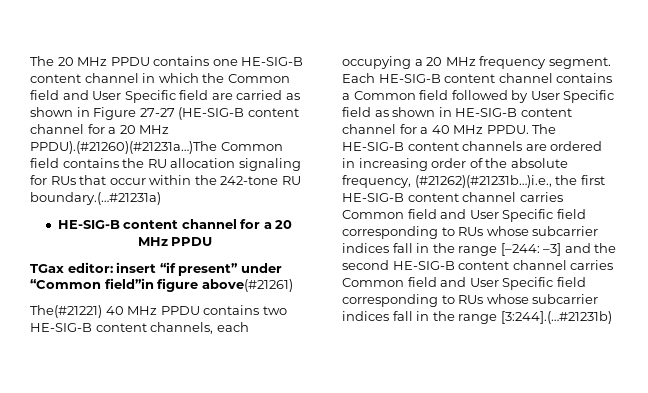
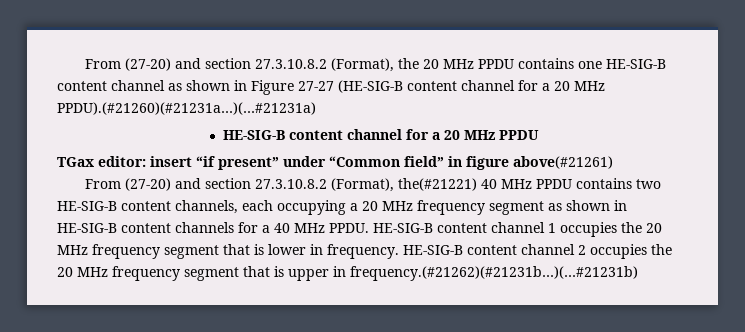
- The 20 MHz PPDU contains one HE-SIG-B content channel in which the Common field and User Specific field are carried as shown in Figure 27-27 (HE-SIG-B content channel for a 20 MHz PPDU).(#21260)(#21231a…)The Common field contains the RU allocation signaling for RUs that occur within the 242-tone RU boundary.(…#21231a)
+ From (27-20) and section 27.3.10.8.2 (Format), the 20 MHz PPDU contains one HE-SIG-B content channel as shown in Figure 27-27 (HE-SIG-B content channel for a 20 MHz PPDU).(#21260)(#21231a…)(…#21231a)
- TGax editor: insert “if present” under “Common field”in figure above(#21261)
+ TGax editor: insert “if present” under “Common field” in figure above(#21261)
- The(#21221) 40 MHz PPDU contains two HE-SIG-B content channels, each occupying a 20 MHz frequency segment. Each HE-SIG-B content channel contains a Common field followed by User Specific field as shown in HE-SIG-B content channel for a 40 MHz PPDU.
+ From (27-20) and section 27.3.10.8.2 (Format), the(#21221) 40 MHz PPDU contains two HE-SIG-B content channels, each occupying a 20 MHz frequency segment as shown in HE-SIG-B content channels for a 40 MHz PPDU.
- The HE-SIG-B content channels are ordered in increasing order of the absolute frequency, (#21262)(#21231b…)i.e., the first HE-SIG-B content channel carries Common field and User Specific field corresponding to RUs whose subcarrier indices fall in the range [–244: –3] and the second HE-SIG-B content channel carries Common field and User Specific field corresponding to RUs whose subcarrier indices fall in the range [3:244].(…#21231b)
+ HE-SIG-B content channel 1 occupies the 20 MHz frequency segment that is lower in frequency. HE-SIG-B content channel 2 occupies the 20 MHz frequency segment that is upper in frequency.(#21262)(#21231b…)(…#21231b)

